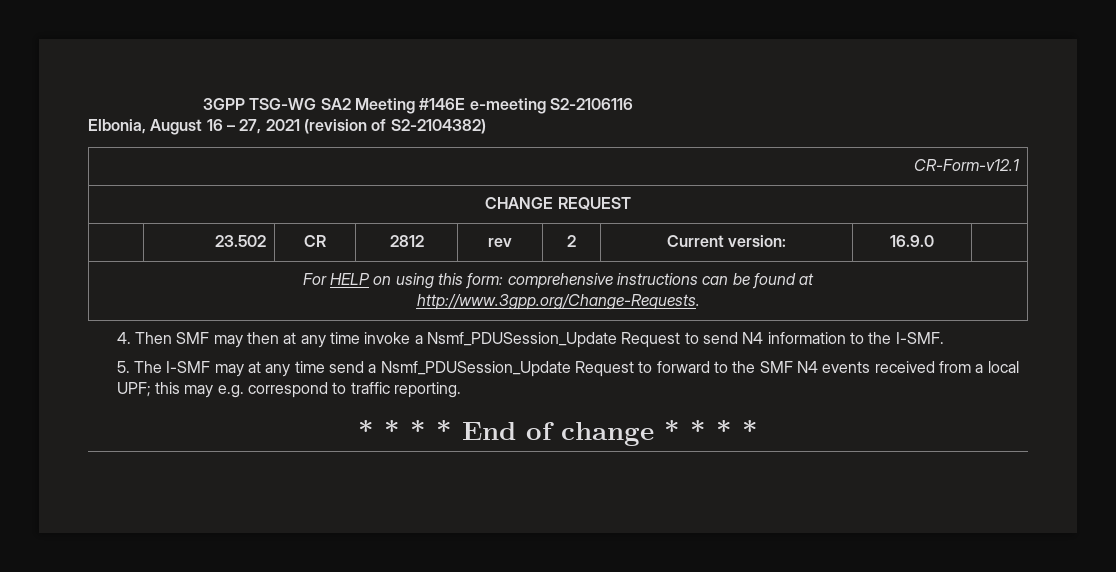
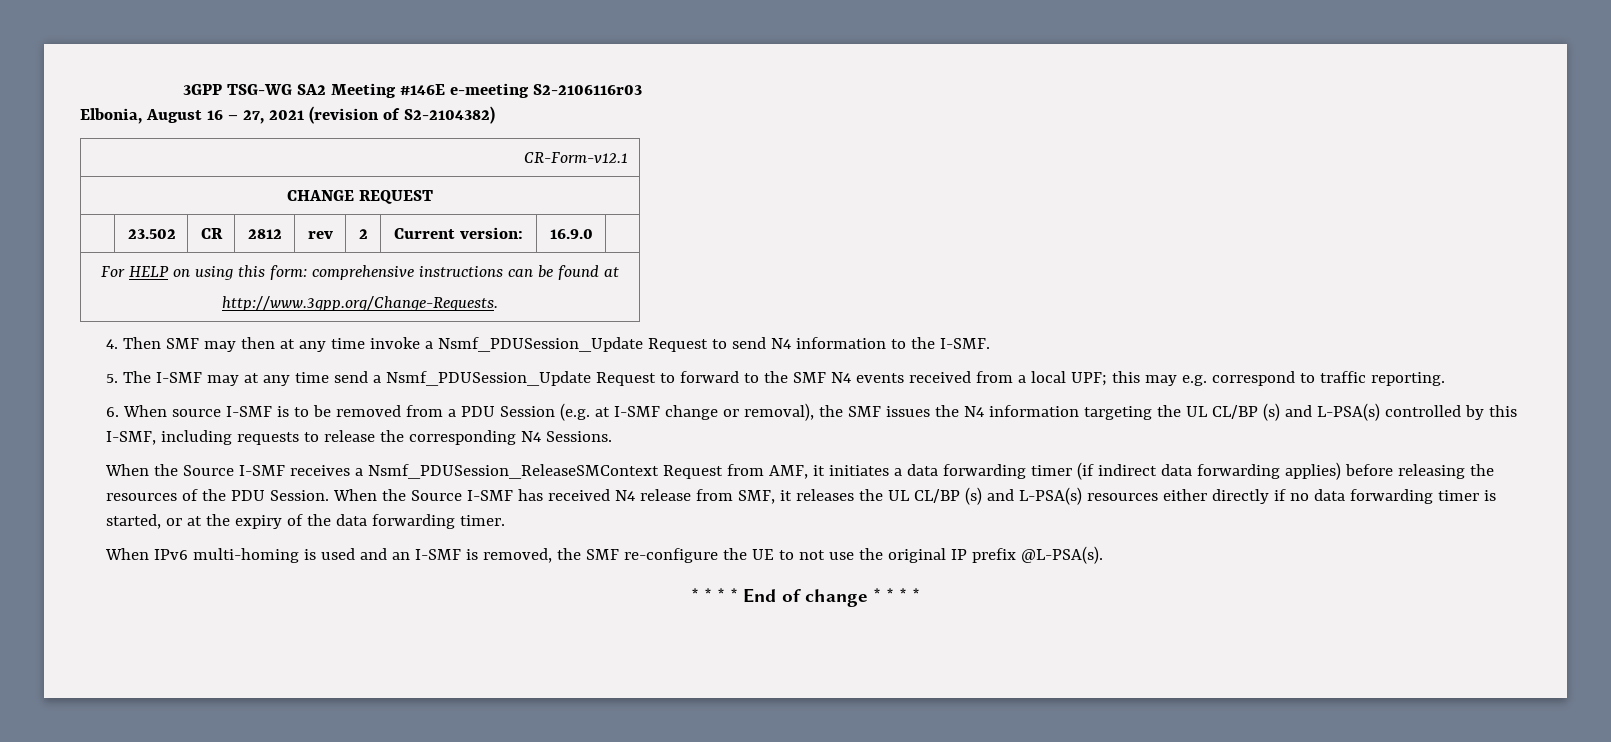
- 3GPP TSG-WG SA2 Meeting #146E e-meeting S2-2106116
+ 3GPP TSG-WG SA2 Meeting #146E e-meeting S2-2106116r03
+ 6. When source I-SMF is to be removed from a PDU Session (e.g. at I-SMF change or removal), the SMF issues the N4 information targeting the UL CL/BP (s) and L-PSA(s) controlled by this I-SMF, including requests to release the corresponding N4 Sessions.
+ When the Source I-SMF receives a Nsmf_PDUSession_ReleaseSMContext Request from AMF, it initiates a data forwarding timer (if indirect data forwarding applies) before releasing the resources of the PDU Session. When the Source I-SMF has received N4 release from SMF, it releases the UL CL/BP (s) and L-PSA(s) resources either directly if no data forwarding timer is started, or at the expiry of the data forwarding timer.
+ When IPv6 multi-homing is used and an I-SMF is removed, the SMF re-configure the UE to not use the original IP prefix @L-PSA(s).

